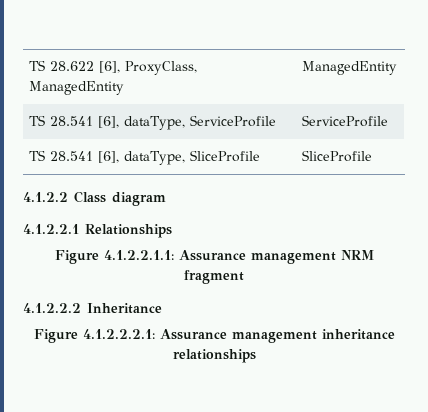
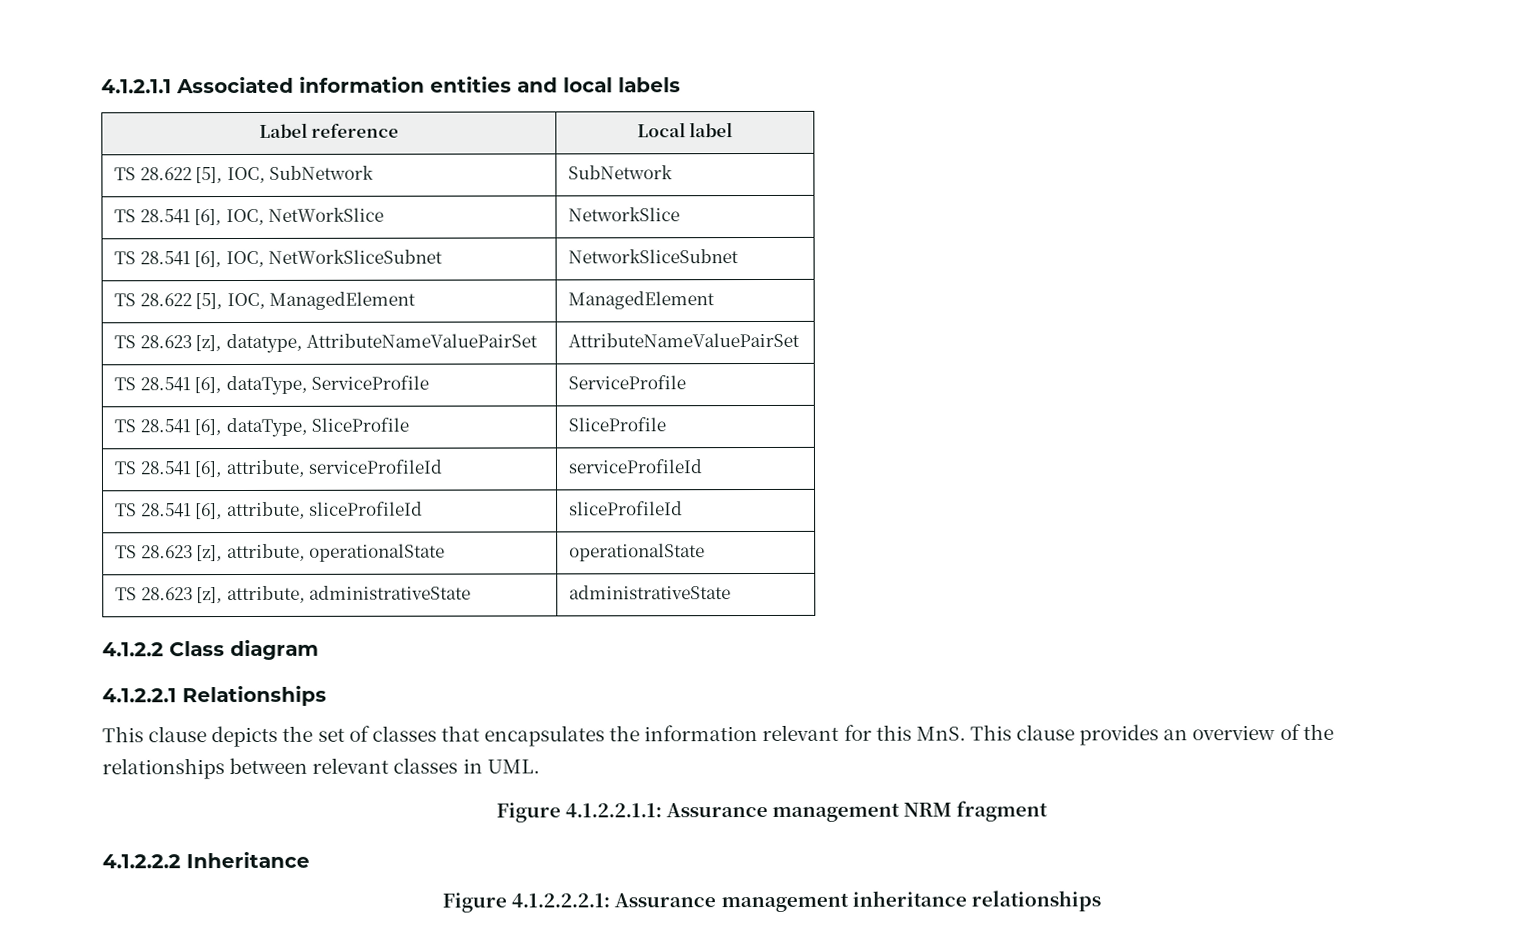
- TS 28.622 [6], ProxyClass, ManagedEntity | ManagedEntity
+ 4.1.2.1.1 Associated information entities and local labels
+ Label reference | Local label
+ TS 28.622 [5], IOC, SubNetwork | SubNetwork
+ TS 28.541 [6], IOC, NetWorkSlice | NetworkSlice
+ TS 28.541 [6], IOC, NetWorkSliceSubnet | NetworkSliceSubnet
+ TS 28.622 [5], IOC, ManagedElement | ManagedElement
+ TS 28.623 [z], datatype, AttributeNameValuePairSet | AttributeNameValuePairSet
+ TS 28.541 [6], attribute, serviceProfileId | serviceProfileId
+ TS 28.541 [6], attribute, sliceProfileId | sliceProfileId
+ TS 28.623 [z], attribute, operationalState | operationalState
+ TS 28.623 [z], attribute, administrativeState | administrativeState
+ This clause depicts the set of classes that encapsulates the information relevant for this MnS. This clause provides an overview of the relationships between relevant classes in UML.

